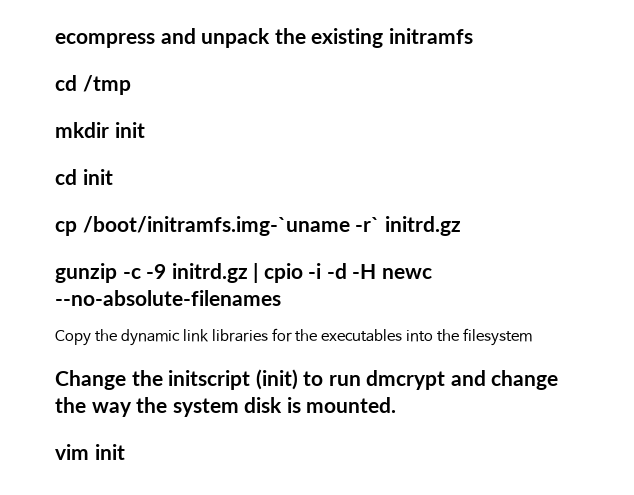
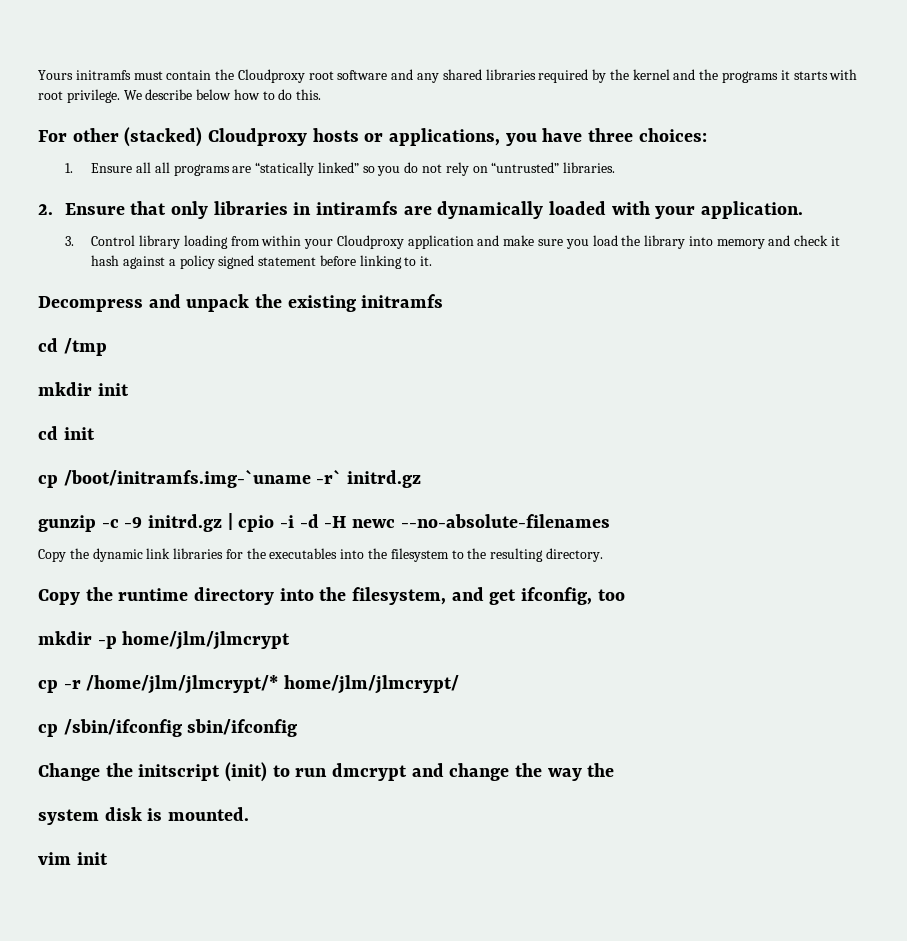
- ecompress and unpack the existing initramfs
+ Yours initramfs must contain the Cloudproxy root software and any shared libraries required by the kernel and the programs it starts with root privilege. We describe below how to do this.
+ For other (stacked) Cloudproxy hosts or applications, you have three choices:
+ 1. Ensure all all programs are “statically linked” so you do not rely on “untrusted” libraries.
+ 2. Ensure that only libraries in intiramfs are dynamically loaded with your application.
+ 3. Control library loading from within your Cloudproxy application and make sure you load the library into memory and check it hash against a policy signed statement before linking to it.
+ Decompress and unpack the existing initramfs
- Copy the dynamic link libraries for the executables into the filesystem
+ Copy the dynamic link libraries for the executables into the filesystem to the resulting directory.
+ Copy the runtime directory into the filesystem, and get ifconfig, too
+ mkdir -p home/jlm/jlmcrypt
+ cp -r /home/jlm/jlmcrypt/* home/jlm/jlmcrypt/
+ cp /sbin/ifconfig sbin/ifconfig
- Change the initscript (init) to run dmcrypt and change the way the system disk is mounted.
+ Change the initscript (init) to run dmcrypt and change the way the
+ system disk is mounted.

